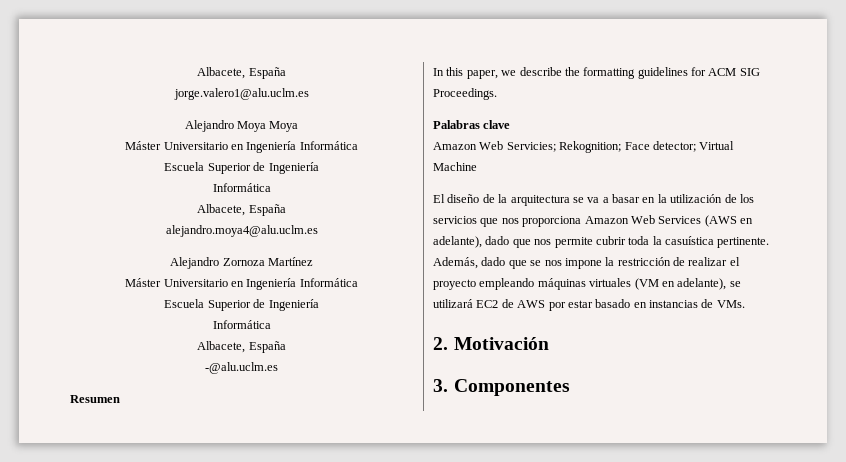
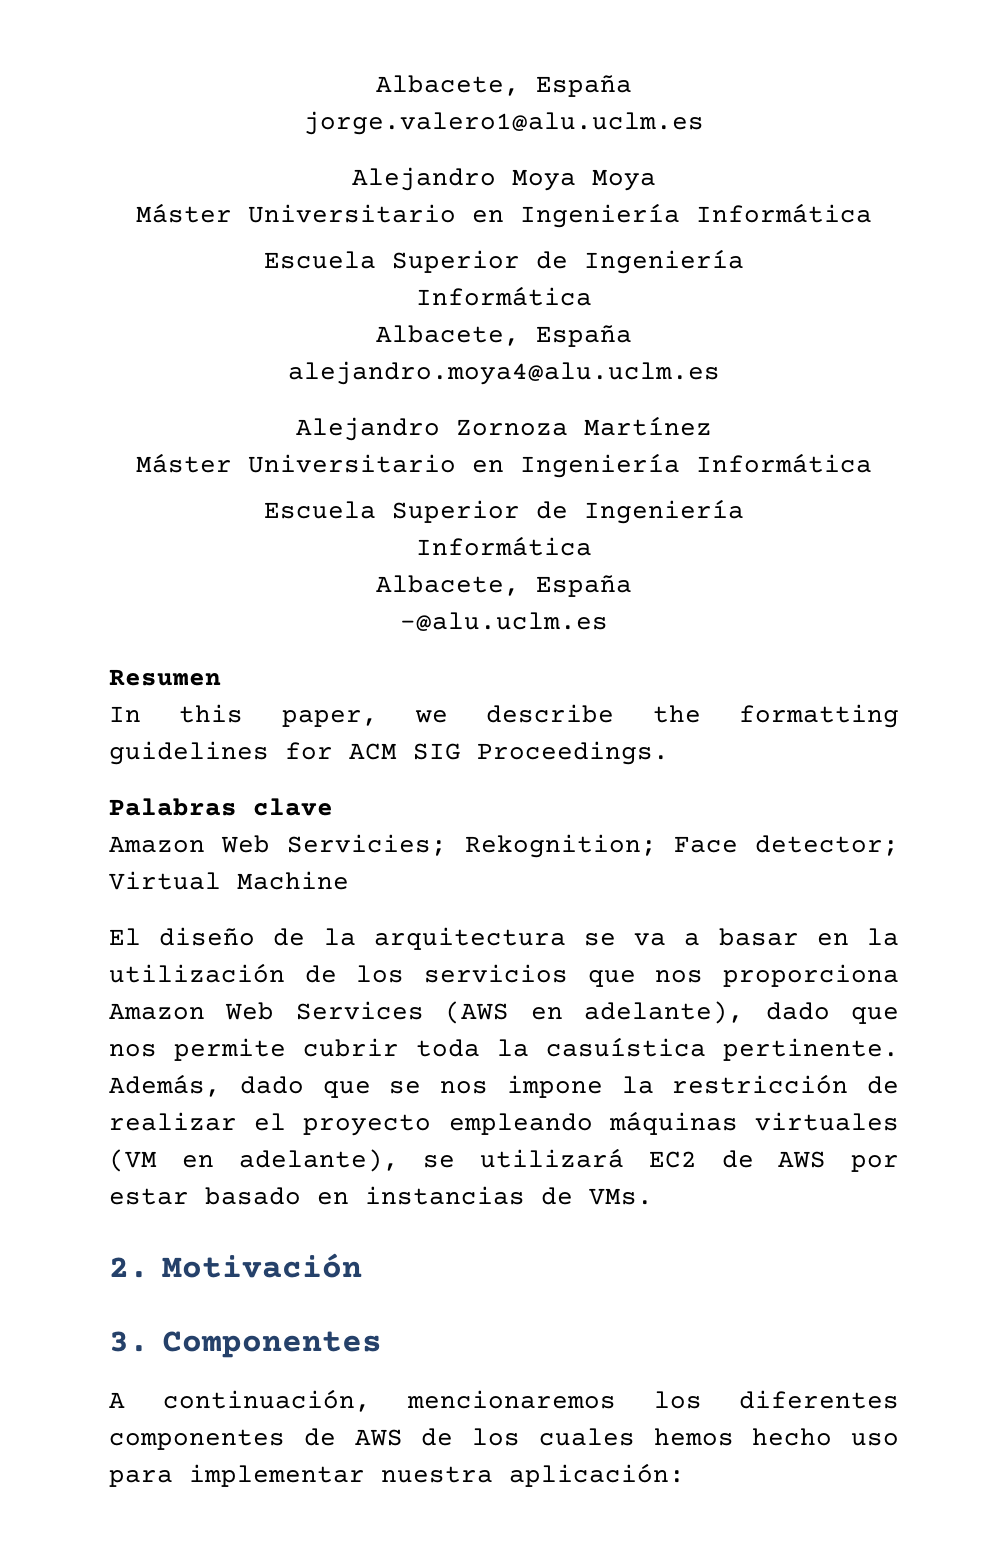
+ A continuación, mencionaremos los diferentes componentes de AWS de los cuales hemos hecho uso para implementar nuestra aplicación:

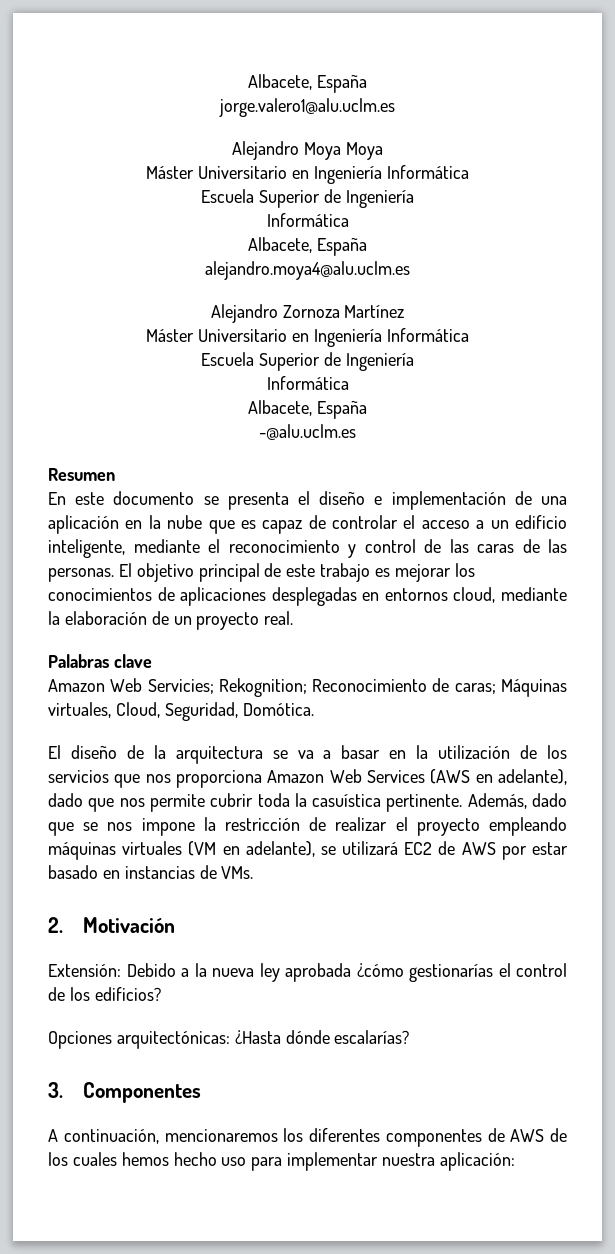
- In this paper, we describe the formatting guidelines for ACM SIG Proceedings.
+ En este documento se presenta el diseño e implementación de una aplicación en la nube que es capaz de controlar el acceso a un edificio inteligente, mediante el reconocimiento y control de las caras de las personas. El objetivo principal de este trabajo es mejorar los conocimientos de aplicaciones desplegadas en entornos cloud, mediante la elaboración de un proyecto real.
- Amazon Web Servicies; Rekognition; Face detector; Virtual Machine
+ Amazon Web Servicies; Rekognition; Reconocimiento de caras; Máquinas virtuales, Cloud, Seguridad, Domótica.
+ Extensión: Debido a la nueva ley aprobada ¿cómo gestionarías el control de los edificios?
+ Opciones arquitectónicas: ¿Hasta dónde escalarías?

